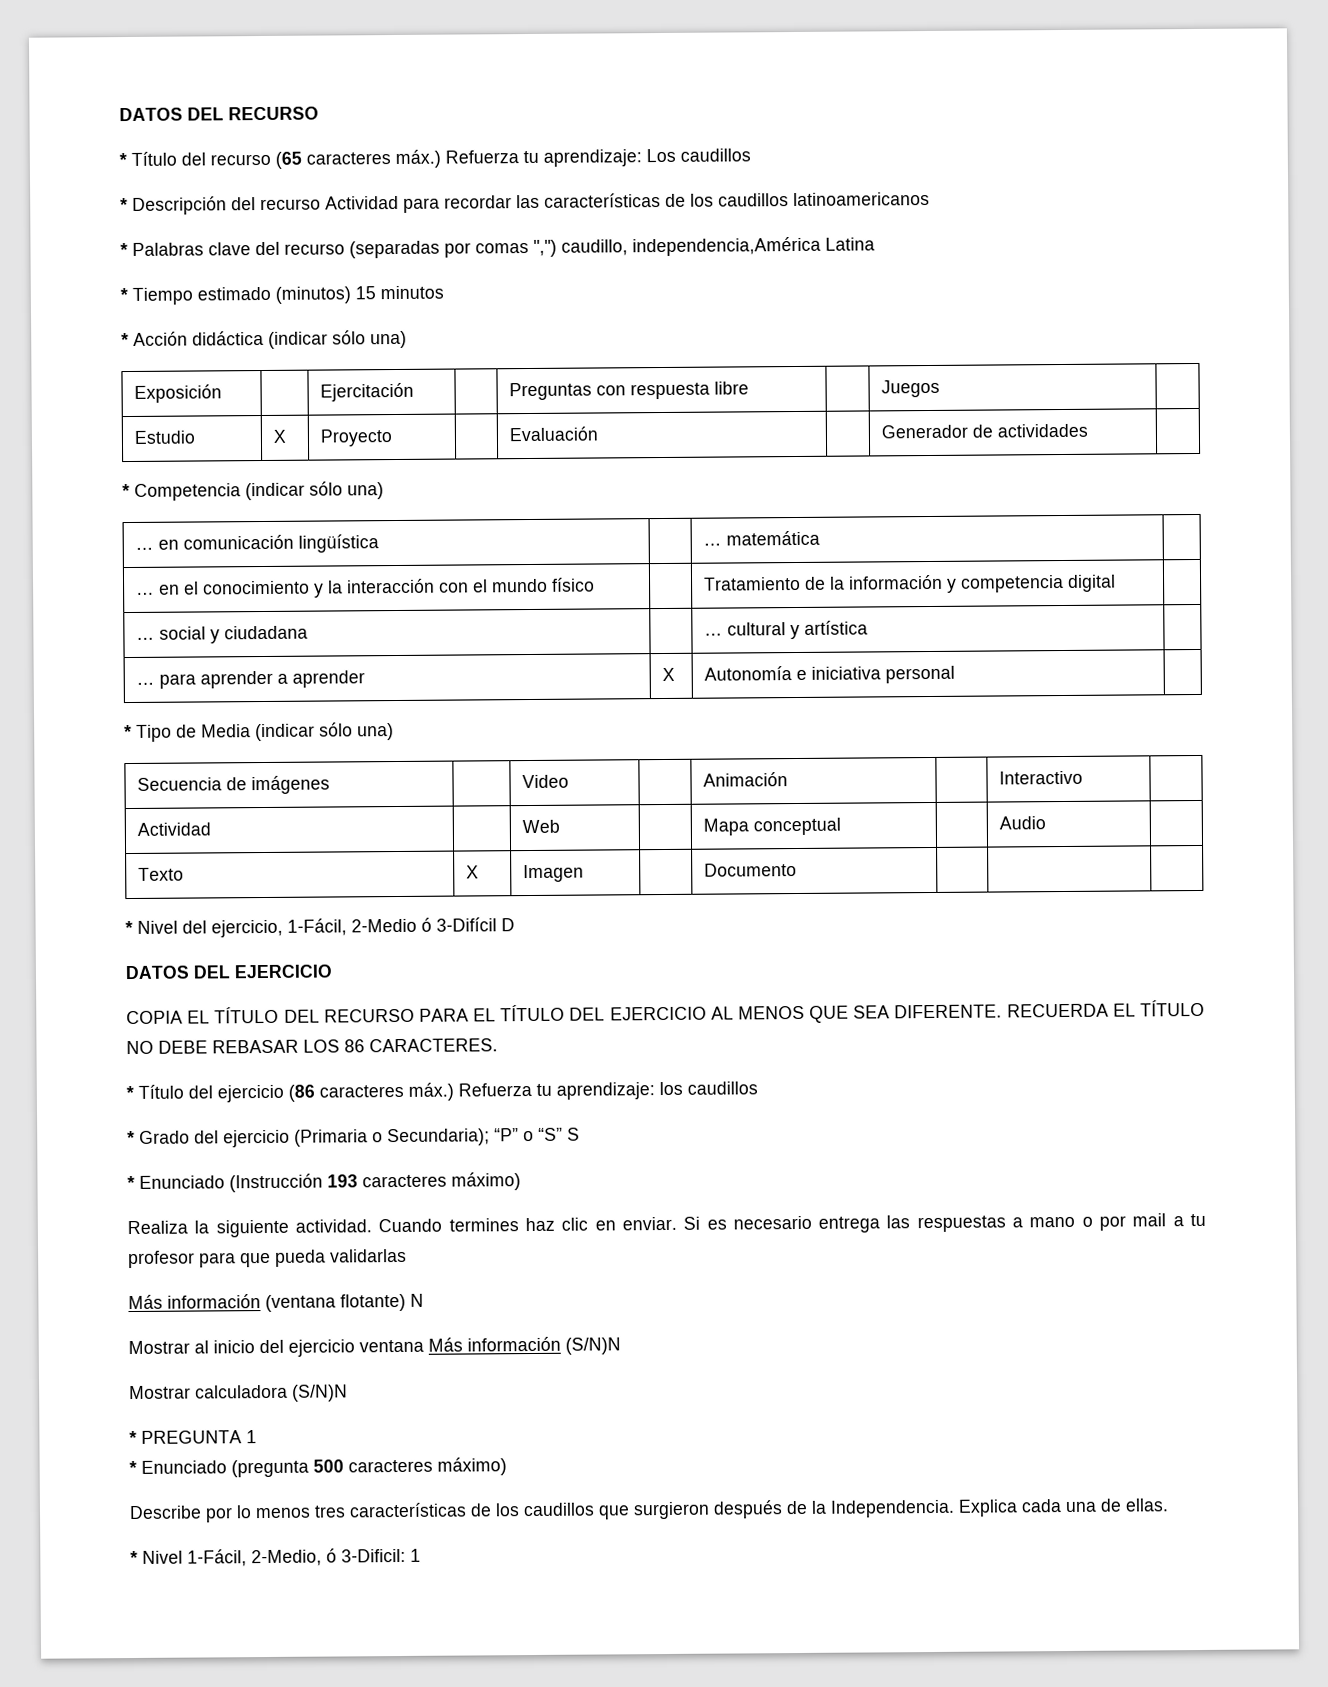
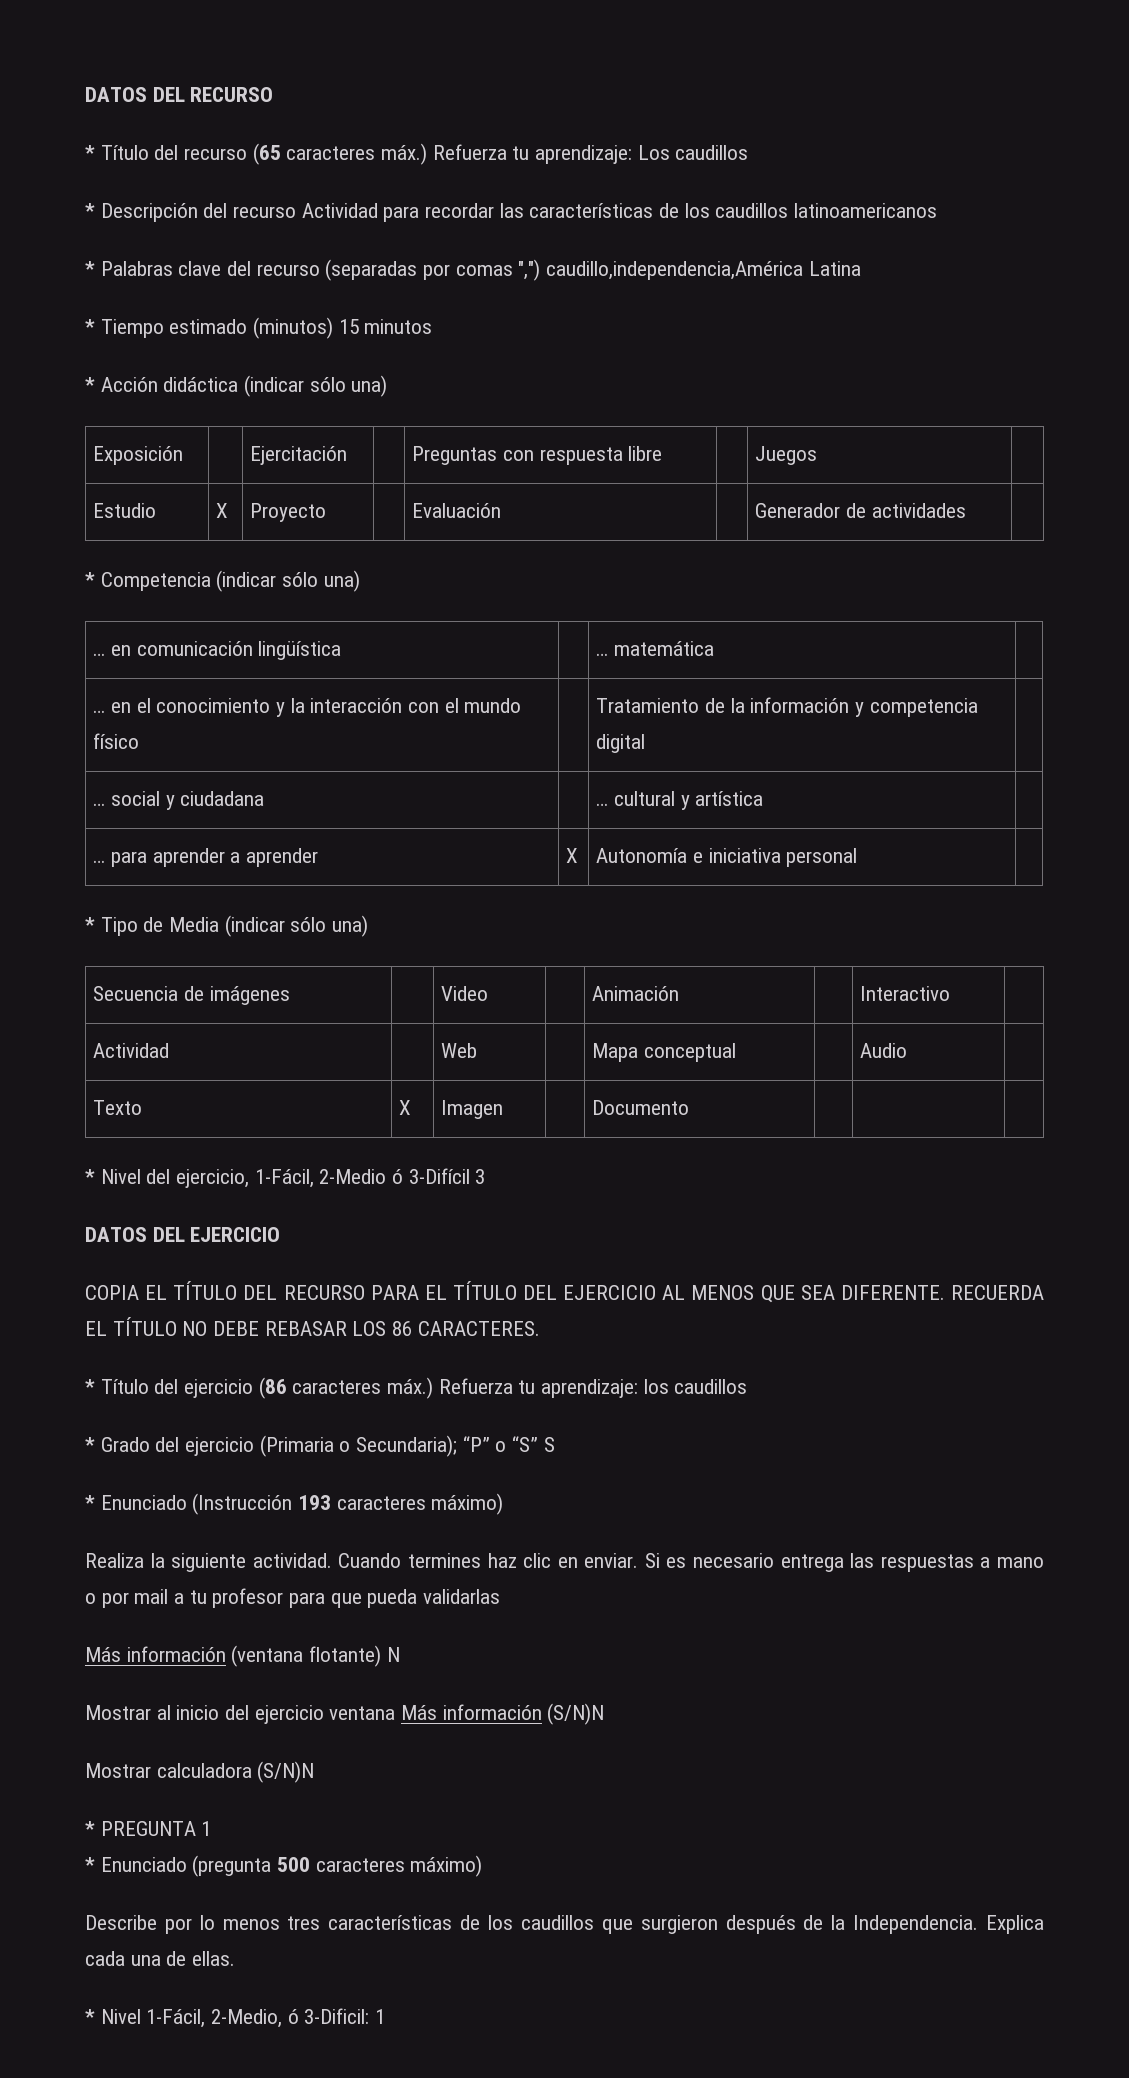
- * Palabras clave del recurso (separadas por comas ",") caudillo, independencia,América Latina
+ * Palabras clave del recurso (separadas por comas ",") caudillo,independencia,América Latina
- * Nivel del ejercicio, 1-Fácil, 2-Medio ó 3-Difícil D
+ * Nivel del ejercicio, 1-Fácil, 2-Medio ó 3-Difícil 3

